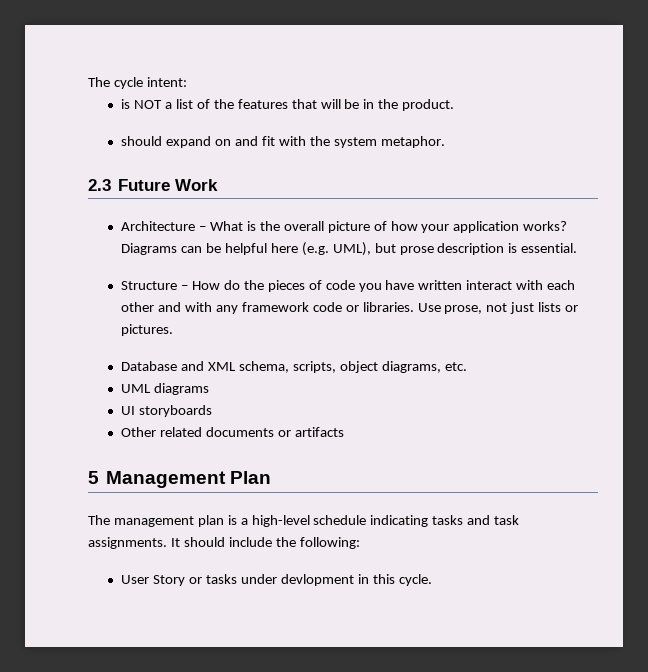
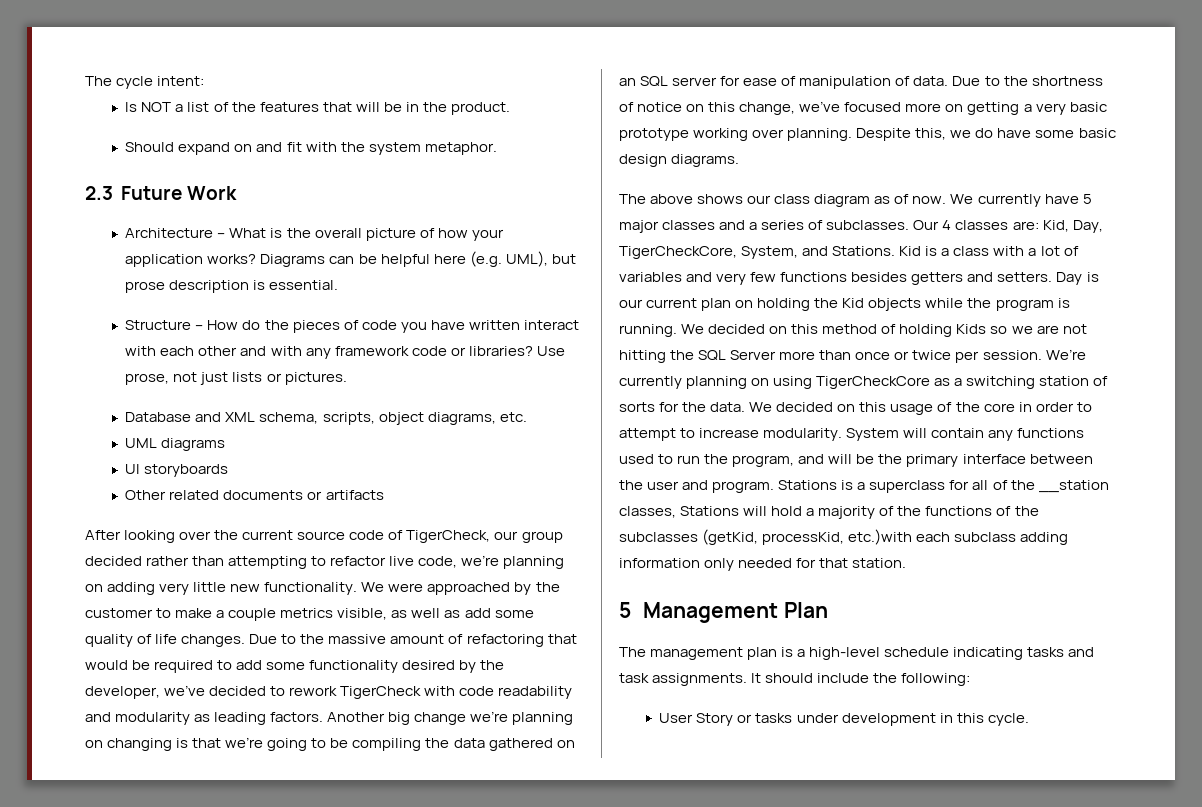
- is NOT a list of the features that will be in the product.
+ Is NOT a list of the features that will be in the product.
- should expand on and fit with the system metaphor.
+ Should expand on and fit with the system metaphor.
- Structure – How do the pieces of code you have written interact with each other and with any framework code or libraries.
+ Structure – How do the pieces of code you have written interact with each other and with any framework code or libraries?
+ After looking over the current source code of TigerCheck, our group decided rather than attempting to refactor live code, we’re planning on adding very little new functionality. We were approached by the customer to make a couple metrics visible, as well as add some quality of life changes. Due to the massive amount of refactoring that would be required to add some functionality desired by the developer, we’ve decided to rework TigerCheck with code readability and modularity as leading factors. Another big change we’re planning on changing is that we’re going to be compiling the data gathered on an SQL server for ease of manipulation of data. Due to the shortness of notice on this change, we’ve focused more on getting a very basic prototype working over planning. Despite this, we do have some basic design diagrams.
+ The above shows our class diagram as of now. We currently have 5 major classes and a series of subclasses. Our 4 classes are: Kid, Day, TigerCheckCore, System, and Stations. Kid is a class with a lot of variables and very few functions besides getters and setters. Day is our current plan on holding the Kid objects while the program is running. We decided on this method of holding Kids so we are not hitting the SQL Server more than once or twice per session. We’re currently planning on using TigerCheckCore as a switching station of sorts for the data. We decided on this usage of the core in order to attempt to increase modularity. System will contain any functions used to run the program, and will be the primary interface between the user and program. Stations is a superclass for all of the __station classes, Stations will hold a majority of the functions of the subclasses (getKid, processKid, etc.)with each subclass adding information only needed for that station.
- User Story or tasks under devlopment in this cycle.
+ User Story or tasks under development in this cycle.

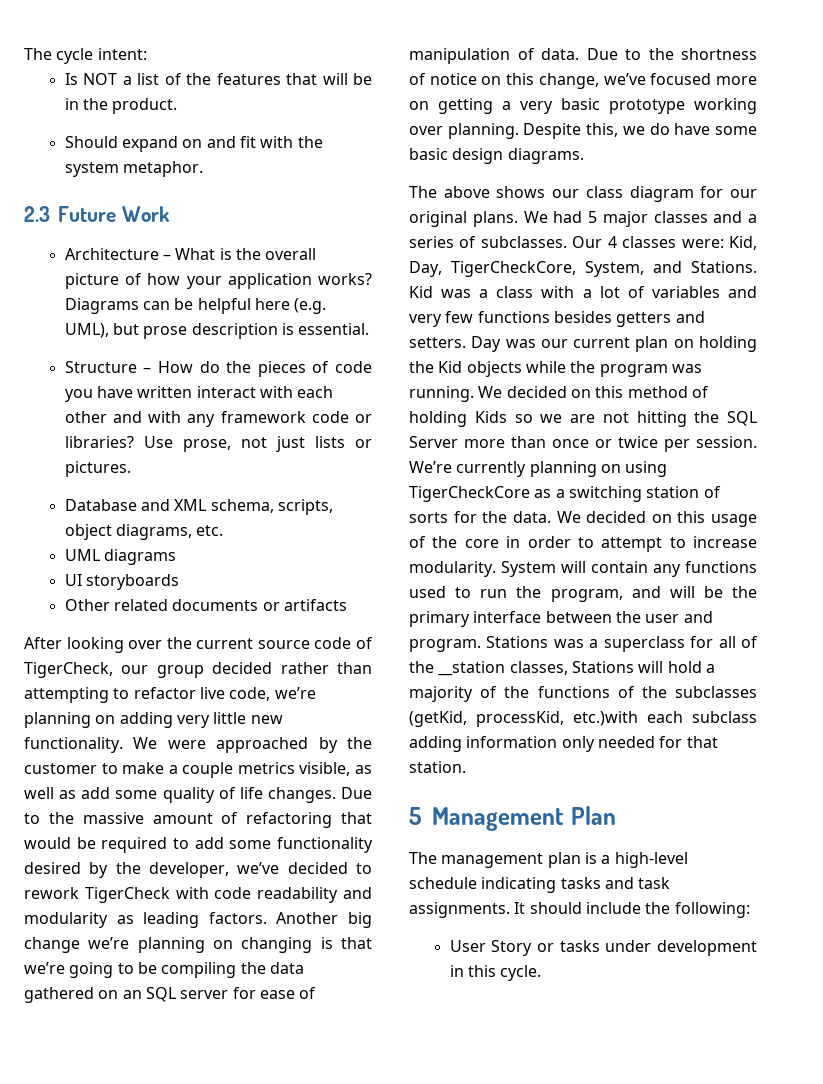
- The above shows our class diagram as of now. We currently have 5 major classes and a series of subclasses.
+ The above shows our class diagram for our original plans. We had 5 major classes and a series of subclasses.
- Our 4 classes are: Kid, Day, TigerCheckCore, System, and Stations.
+ Our 4 classes were: Kid, Day, TigerCheckCore, System, and Stations.
- Kid is a class with a lot of variables and very few functions besides getters and setters.
+ Kid was a class with a lot of variables and very few functions besides getters and setters.
- Day is our current plan on holding the Kid objects while the program is running.
+ Day was our current plan on holding the Kid objects while the program was running.
- Stations is a superclass for all of the __station classes, Stations will hold a majority of the functions of the subclasses (getKid, processKid, etc.)with each subclass adding information only needed for that station.
+ Stations was a superclass for all of the __station classes, Stations will hold a majority of the functions of the subclasses (getKid, processKid, etc.)with each subclass adding information only needed for that station.

